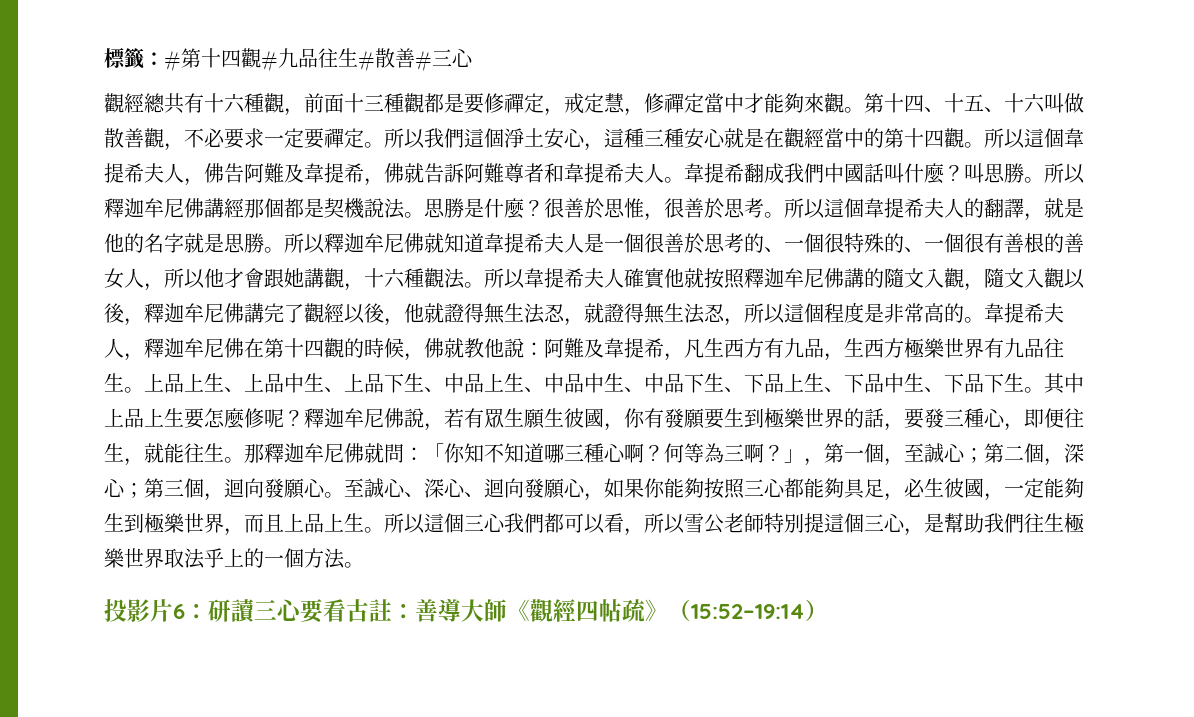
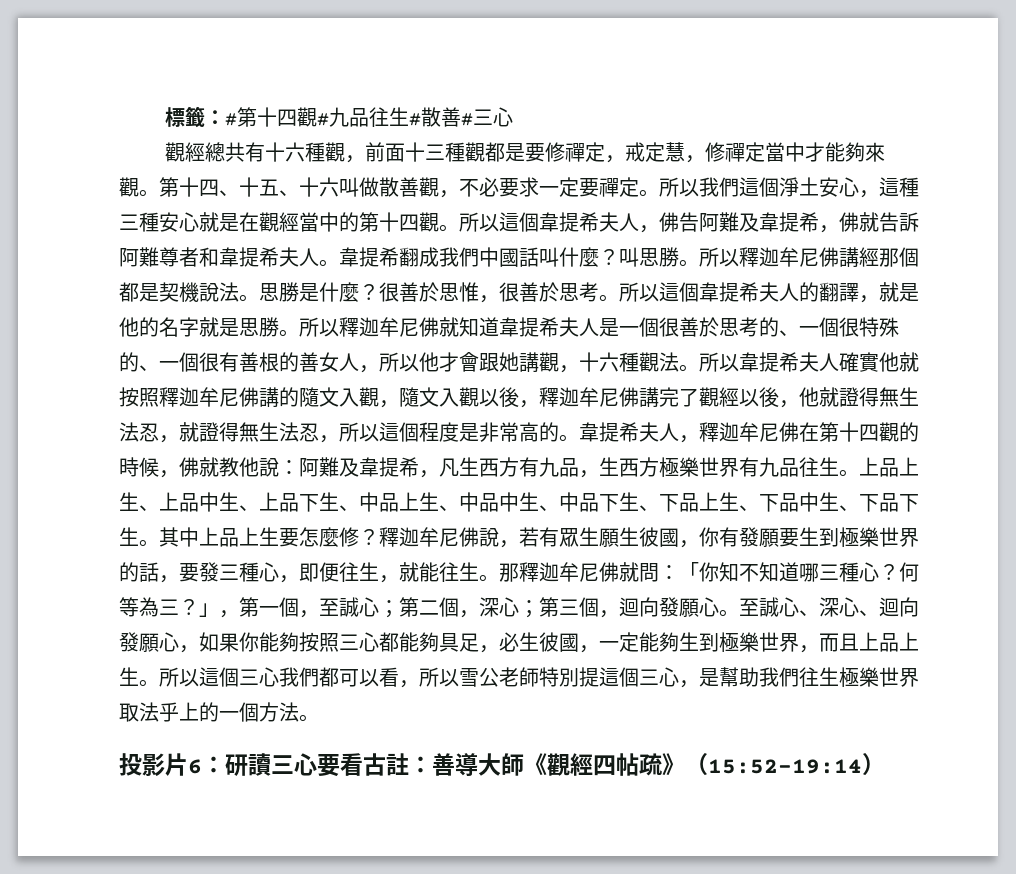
- 其中上品上生要怎麼修呢？
+ 其中上品上生要怎麼修？
- 那釋迦牟尼佛就問：「你知不知道哪三種心啊？
+ 那釋迦牟尼佛就問：「你知不知道哪三種心？
- 何等為三啊？」，第一個，至誠心；第二個，深心；第三個，迴向發願心。
+ 何等為三？」，第一個，至誠心；第二個，深心；第三個，迴向發願心。

